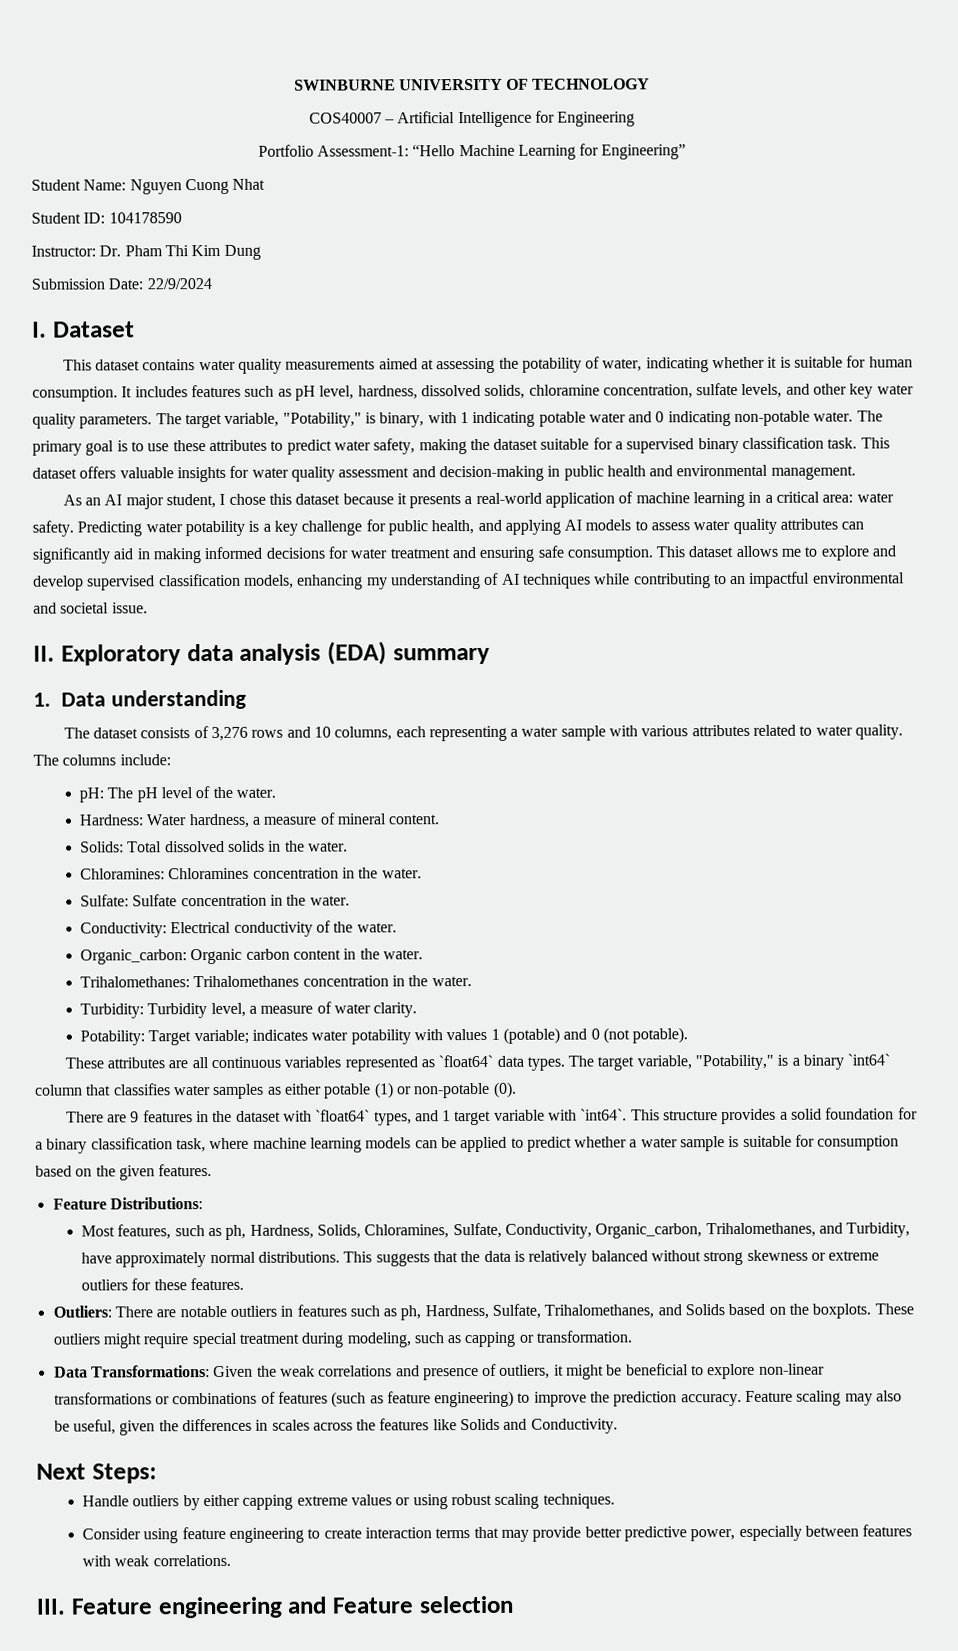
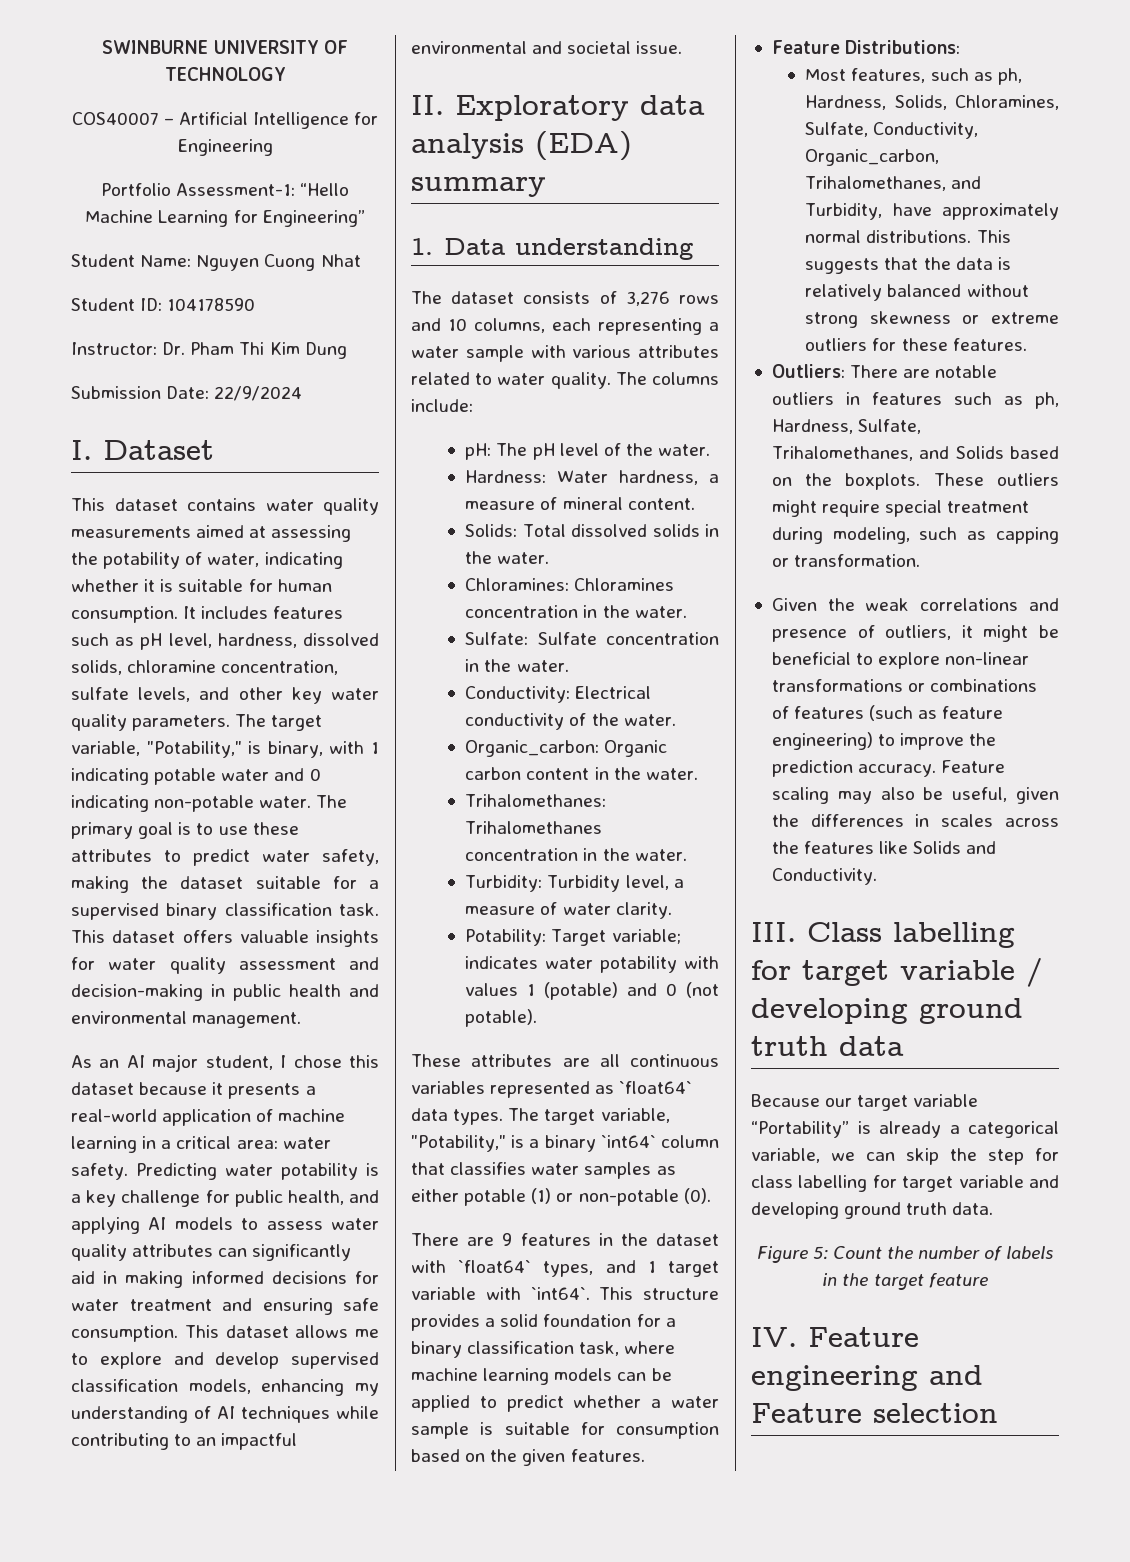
- Data Transformations: Given the weak correlations and presence of outliers, it might be beneficial to explore non-linear transformations or combinations of features (such as feature engineering) to improve the prediction accuracy.
+ Given the weak correlations and presence of outliers, it might be beneficial to explore non-linear transformations or combinations of features (such as feature engineering) to improve the prediction accuracy.
- Next Steps:
- Handle outliers by either capping extreme values or using robust scaling techniques.
- Consider using feature engineering to create interaction terms that may provide better predictive power, especially between features with weak correlations.
- III. Feature engineering and Feature selection
+ III. Class labelling for target variable / developing ground truth data
+ Because our target variable “Portability” is already a categorical variable, we can skip the step for class labelling for target variable and developing ground truth data.
+ Figure 5: Count the number of labels in the target feature
+ IV. Feature engineering and Feature selection

